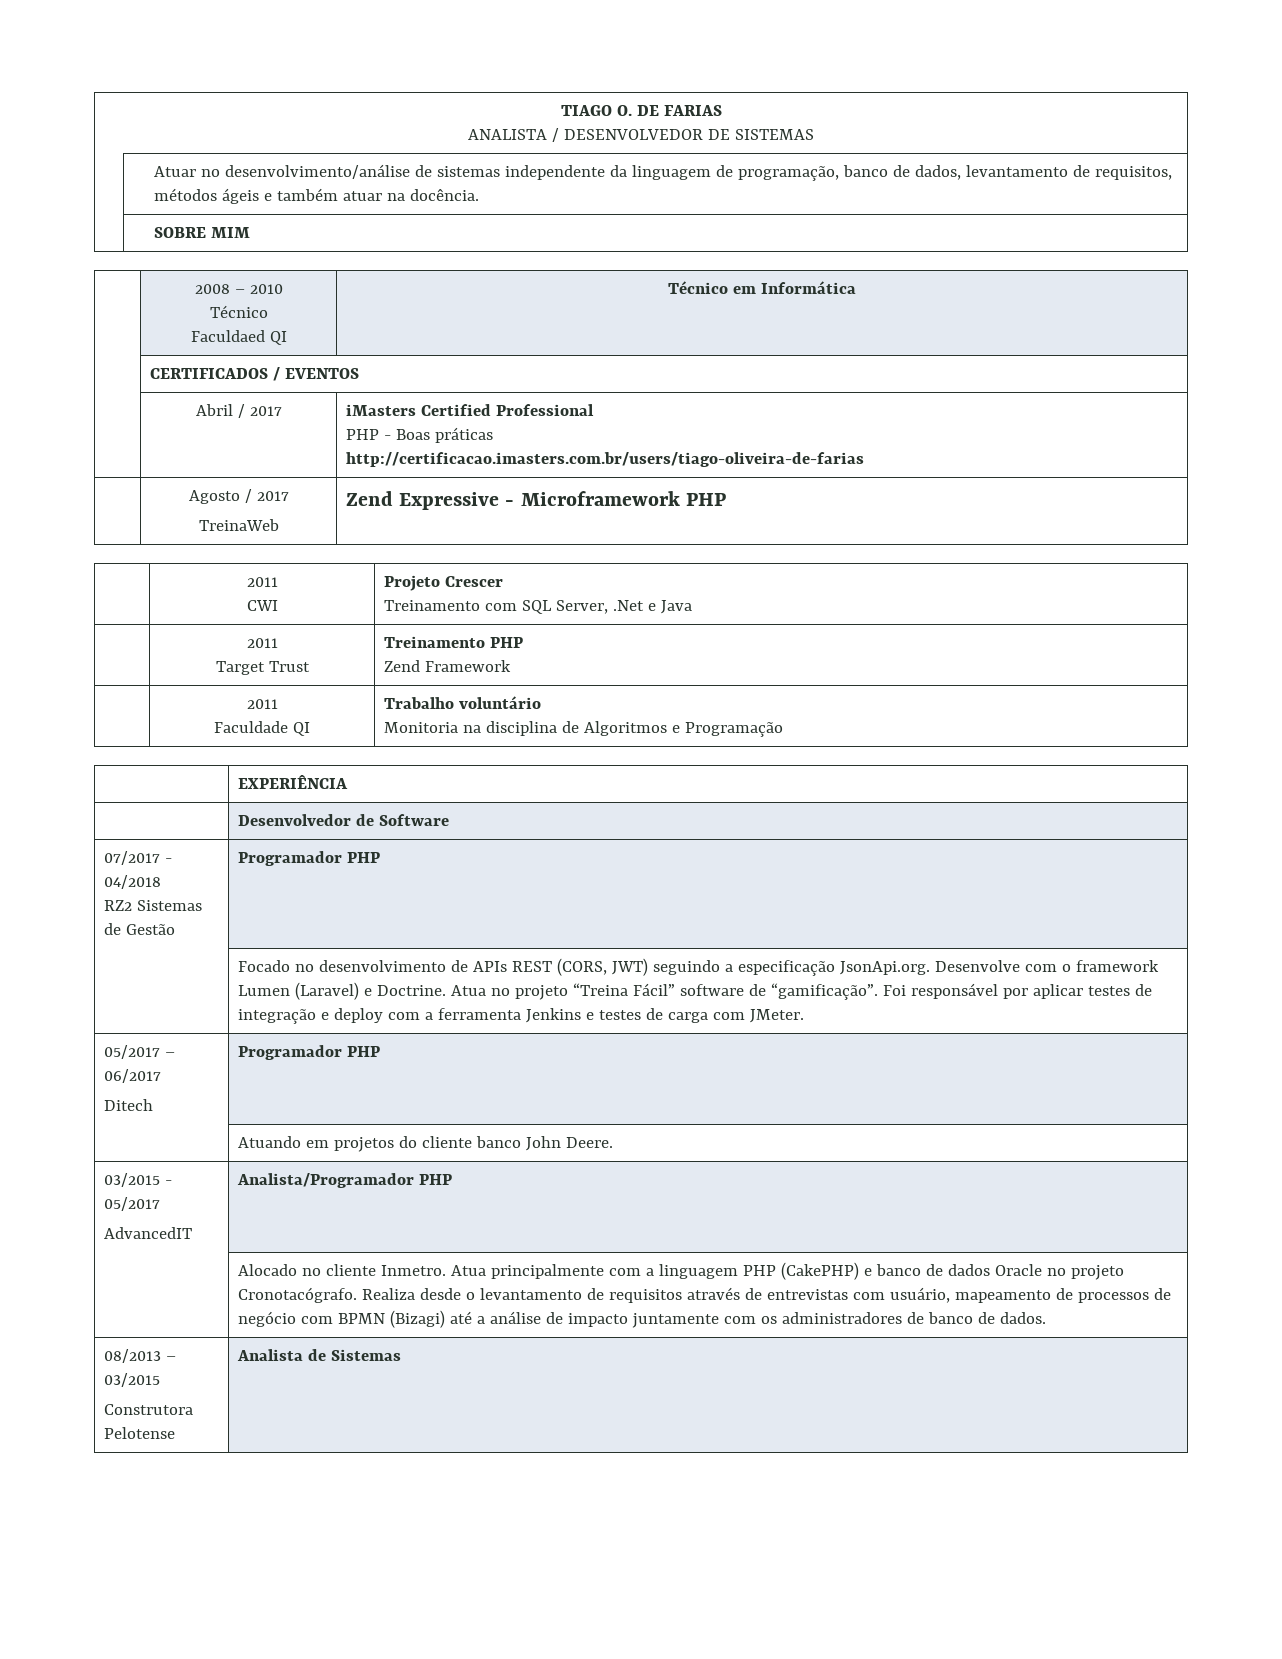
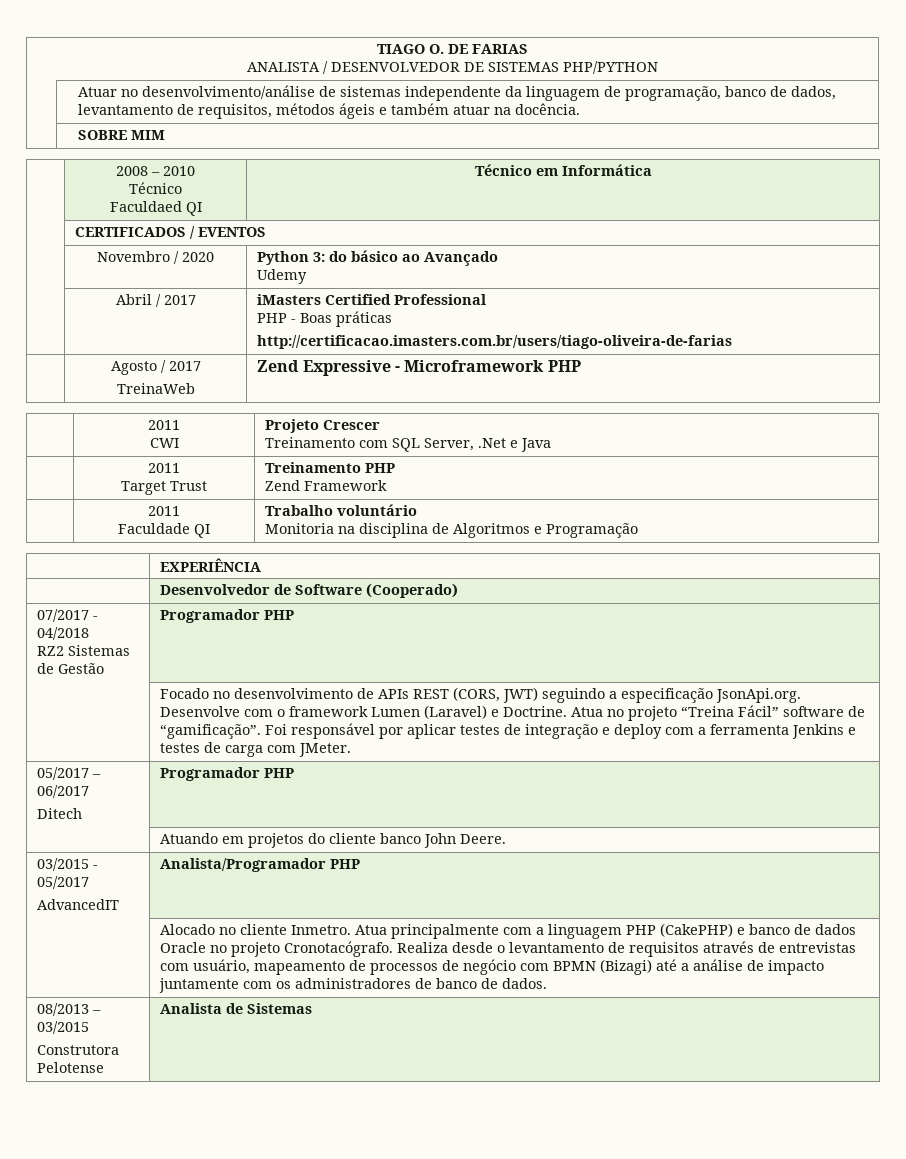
  TIAGO O. DE FARIAS
- ANALISTA / DESENVOLVEDOR DE SISTEMAS
+ ANALISTA / DESENVOLVEDOR DE SISTEMAS PHP/PYTHON
+ | Novembro / 2020 | Python 3: do básico ao Avançado
+ Udemy
- | Desenvolvedor de Software
+ | Desenvolvedor de Software (Cooperado)

